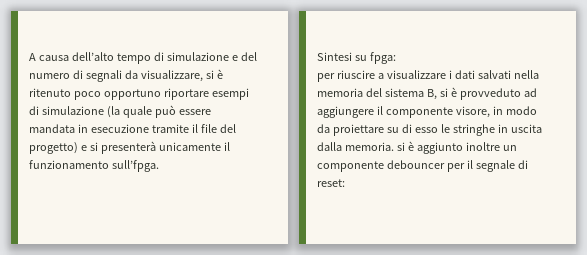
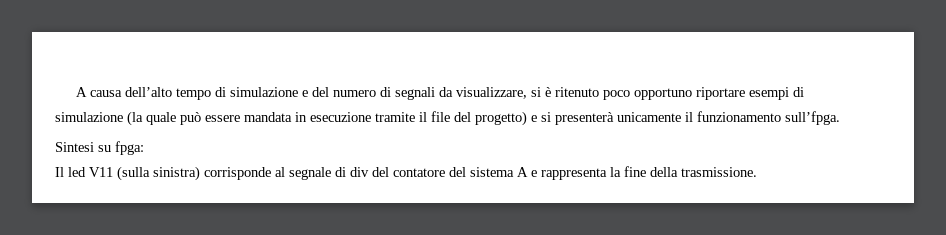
- per riuscire a visualizzare i dati salvati nella memoria del sistema B, si è provveduto ad aggiungere il componente visore, in modo da proiettare su di esso le stringhe in uscita dalla memoria. si è aggiunto inoltre un componente debouncer per il segnale di reset:
+ Il led V11 (sulla sinistra) corrisponde al segnale di div del contatore del sistema A e rappresenta la fine della trasmissione.

